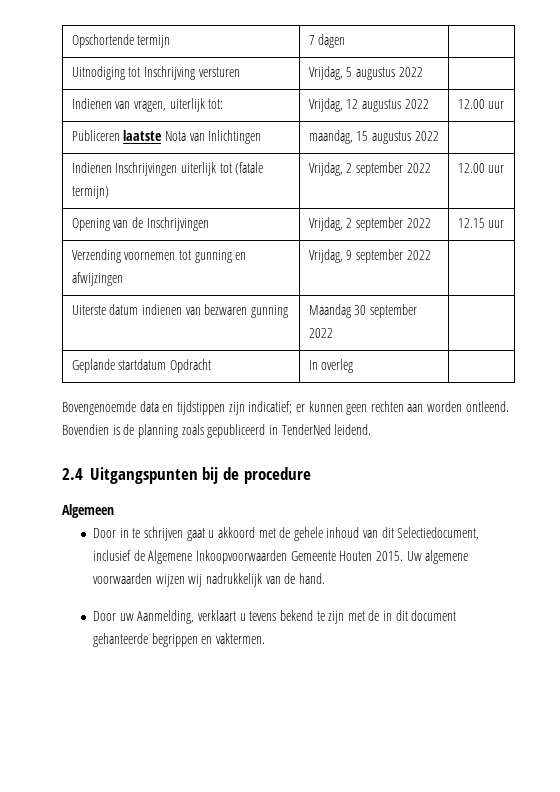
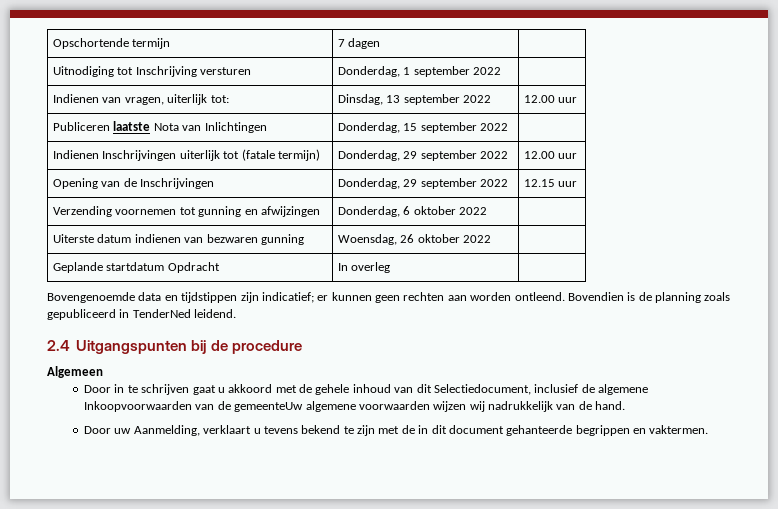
- Uitnodiging tot Inschrijving versturen | Vrijdag, 5 augustus 2022 |
+ Uitnodiging tot Inschrijving versturen | Donderdag, 1 september 2022 |
- Indienen van vragen, uiterlijk tot: | Vrijdag, 12 augustus 2022 | 12.00 uur
+ Indienen van vragen, uiterlijk tot: | Dinsdag, 13 september 2022 | 12.00 uur
- Publiceren laatste Nota van Inlichtingen | maandag, 15 augustus 2022 |
+ Publiceren laatste Nota van Inlichtingen | Donderdag, 15 september 2022 |
- Indienen Inschrijvingen uiterlijk tot (fatale termijn) | Vrijdag, 2 september 2022 | 12.00 uur
+ Indienen Inschrijvingen uiterlijk tot (fatale termijn) | Donderdag, 29 september 2022 | 12.00 uur
- Opening van de Inschrijvingen | Vrijdag, 2 september 2022 | 12.15 uur
+ Opening van de Inschrijvingen | Donderdag, 29 september 2022 | 12.15 uur
- Verzending voornemen tot gunning en afwijzingen | Vrijdag, 9 september 2022 |
+ Verzending voornemen tot gunning en afwijzingen | Donderdag, 6 oktober 2022 |
- Uiterste datum indienen van bezwaren gunning | Maandag 30 september 2022 |
+ Uiterste datum indienen van bezwaren gunning | Woensdag, 26 oktober 2022 |
- Door in te schrijven gaat u akkoord met de gehele inhoud van dit Selectiedocument, inclusief de Algemene Inkoopvoorwaarden Gemeente Houten 2015. Uw algemene voorwaarden wijzen wij nadrukkelijk van de hand.
+ Door in te schrijven gaat u akkoord met de gehele inhoud van dit Selectiedocument, inclusief de algemene Inkoopvoorwaarden van de gemeenteUw algemene voorwaarden wijzen wij nadrukkelijk van de hand.

